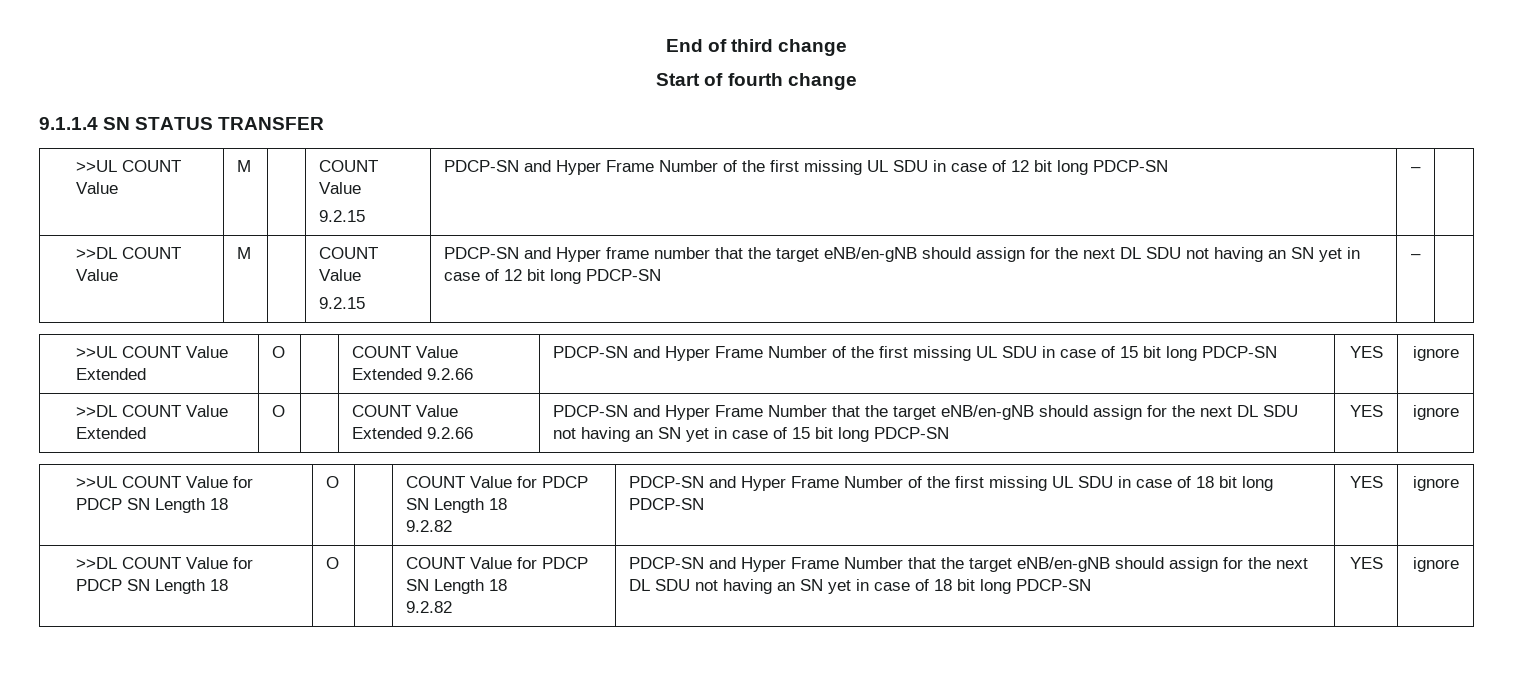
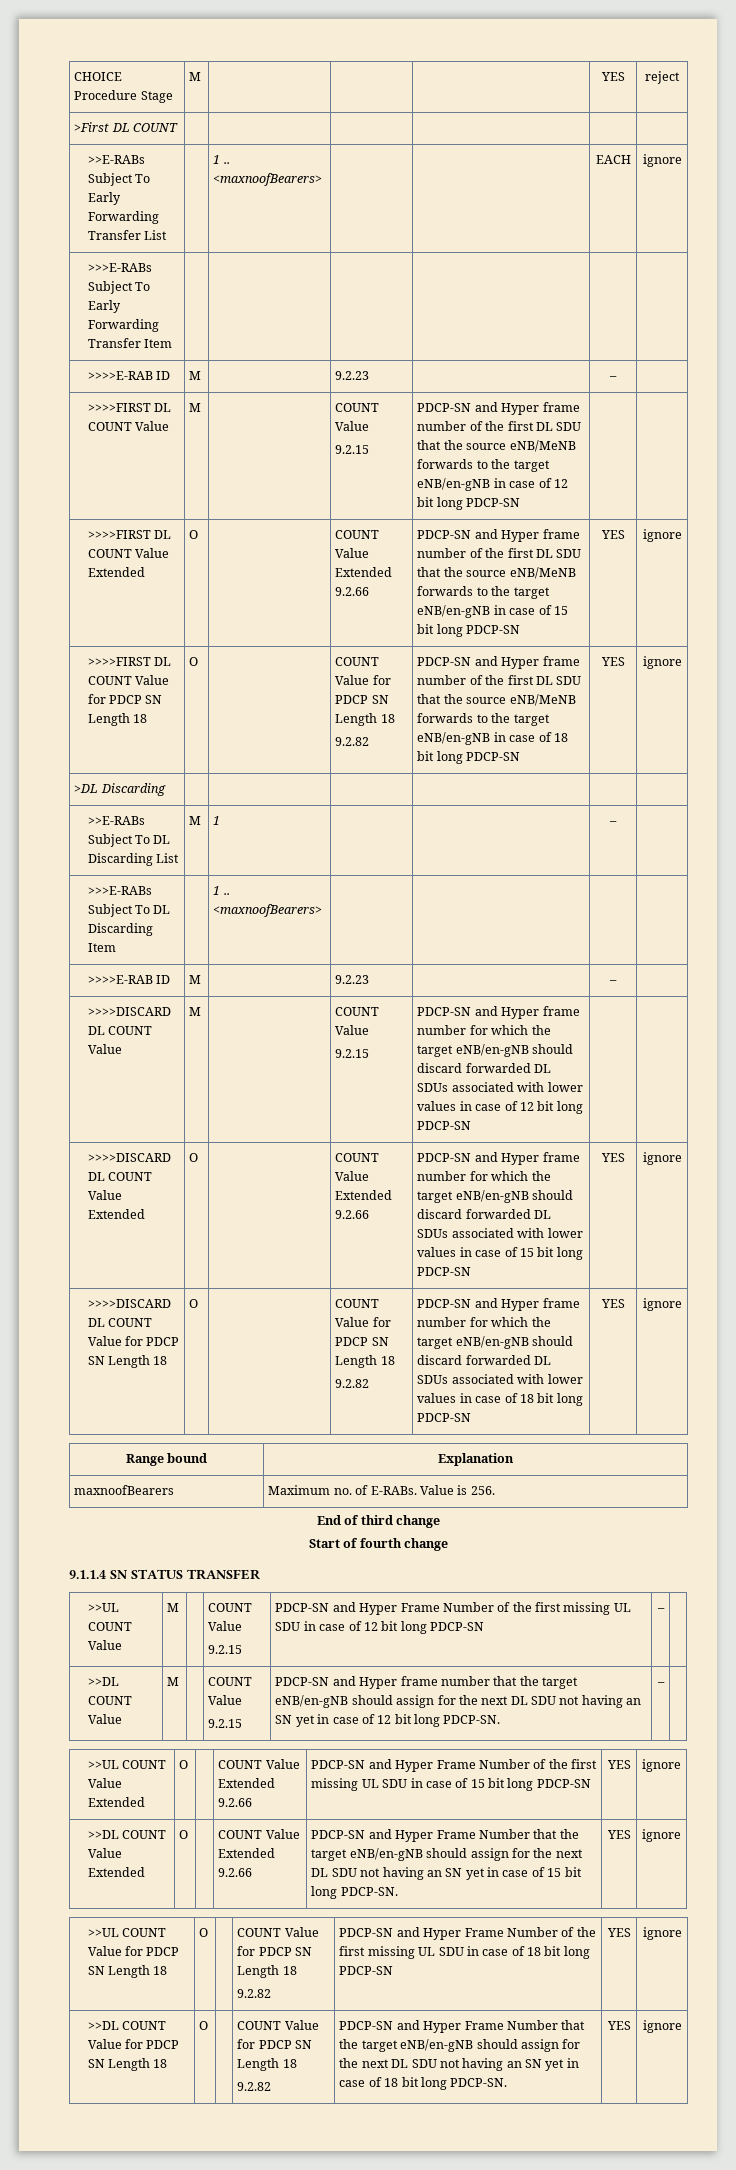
+ CHOICE Procedure Stage | M | | | | YES | reject
+ >First DL COUNT | | | | | |
+ >>E-RABs Subject To Early Forwarding Transfer List | | 1 .. <maxnoofBearers> | | | EACH | ignore
+ >>>E-RABs Subject To Early Forwarding Transfer Item | | | | | |
+ >>>>E-RAB ID | M | | 9.2.23 | | – |
+ >>>>FIRST DL COUNT Value | M | | COUNT Value
+ 9.2.15 | PDCP-SN and Hyper frame number of the first DL SDU that the source eNB/MeNB forwards to the target eNB/en-gNB in case of 12 bit long PDCP-SN | |
+ >>>>FIRST DL COUNT Value Extended | O | | COUNT Value Extended 9.2.66 | PDCP-SN and Hyper frame number of the first DL SDU that the source eNB/MeNB forwards to the target eNB/en-gNB in case of 15 bit long PDCP-SN | YES | ignore
+ >>>>FIRST DL COUNT Value for PDCP SN Length 18 | O | | COUNT Value for PDCP SN Length 18
+ 9.2.82 | PDCP-SN and Hyper frame number of the first DL SDU that the source eNB/MeNB forwards to the target eNB/en-gNB in case of 18 bit long PDCP-SN | YES | ignore
+ >DL Discarding | | | | | |
+ >>E-RABs Subject To DL Discarding List | M | 1 | | | – |
+ >>>E-RABs Subject To DL Discarding Item | | 1 .. <maxnoofBearers> | | | |
+ >>>>E-RAB ID | M | | 9.2.23 | | – |
+ >>>>DISCARD DL COUNT Value | M | | COUNT Value
+ 9.2.15 | PDCP-SN and Hyper frame number for which the target eNB/en-gNB should discard forwarded DL SDUs associated with lower values in case of 12 bit long PDCP-SN | |
+ >>>>DISCARD DL COUNT Value Extended | O | | COUNT Value Extended 9.2.66 | PDCP-SN and Hyper frame number for which the target eNB/en-gNB should discard forwarded DL SDUs associated with lower values in case of 15 bit long PDCP-SN | YES | ignore
+ >>>>DISCARD DL COUNT Value for PDCP SN Length 18 | O | | COUNT Value for PDCP SN Length 18
+ 9.2.82 | PDCP-SN and Hyper frame number for which the target eNB/en-gNB should discard forwarded DL SDUs associated with lower values in case of 18 bit long PDCP-SN | YES | ignore
+ Range bound | Explanation
+ maxnoofBearers | Maximum no. of E-RABs. Value is 256.
  >>DL COUNT Value | M | | COUNT Value
- 9.2.15 | PDCP-SN and Hyper frame number that the target eNB/en-gNB should assign for the next DL SDU not having an SN yet in case of 12 bit long PDCP-SN | – |
+ 9.2.15 | PDCP-SN and Hyper frame number that the target eNB/en-gNB should assign for the next DL SDU not having an SN yet in case of 12 bit long PDCP-SN. | – |
- >>DL COUNT Value Extended | O | | COUNT Value Extended 9.2.66 | PDCP-SN and Hyper Frame Number that the target eNB/en-gNB should assign for the next DL SDU not having an SN yet in case of 15 bit long PDCP-SN | YES | ignore
+ >>DL COUNT Value Extended | O | | COUNT Value Extended 9.2.66 | PDCP-SN and Hyper Frame Number that the target eNB/en-gNB should assign for the next DL SDU not having an SN yet in case of 15 bit long PDCP-SN. | YES | ignore
- PDCP-SN and Hyper Frame Number that the target eNB/en-gNB should assign for the next DL SDU not having an SN yet in case of 18 bit long PDCP-SN
+ PDCP-SN and Hyper Frame Number that the target eNB/en-gNB should assign for the next DL SDU not having an SN yet in case of 18 bit long PDCP-SN.

